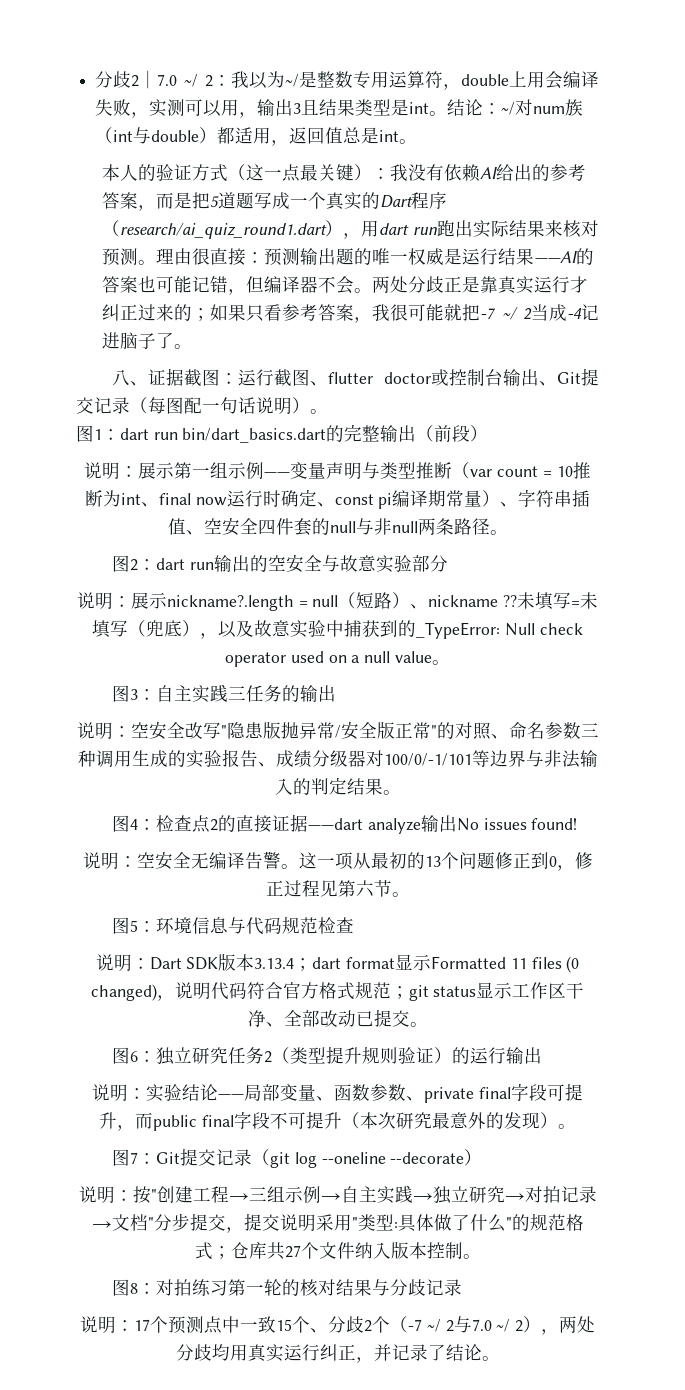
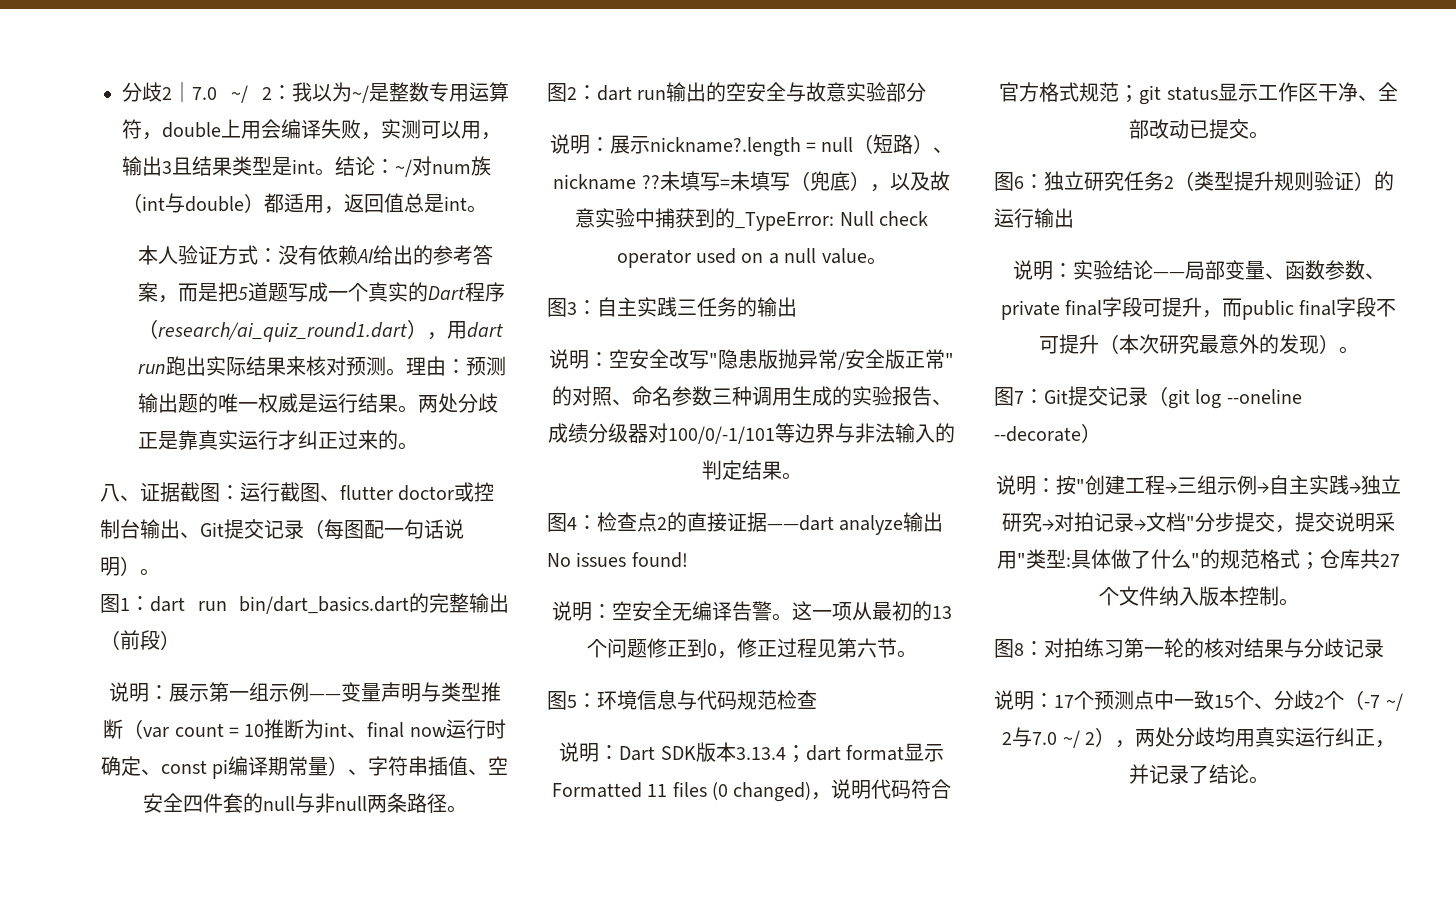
- 本人的验证方式（这一点最关键）：我没有依赖AI给出的参考答案，而是把5道题写成一个真实的Dart程序（research/ai_quiz_round1.dart），用dart run跑出实际结果来核对预测。
+ 本人验证方式：没有依赖AI给出的参考答案，而是把5道题写成一个真实的Dart程序（research/ai_quiz_round1.dart），用dart run跑出实际结果来核对预测。
- 理由很直接：预测输出题的唯一权威是运行结果——AI的答案也可能记错，但编译器不会。
+ 理由：预测输出题的唯一权威是运行结果。
- 两处分歧正是靠真实运行才纠正过来的；如果只看参考答案，我很可能就把-7 ~/ 2当成-4记进脑子了。
+ 两处分歧正是靠真实运行才纠正过来的。

